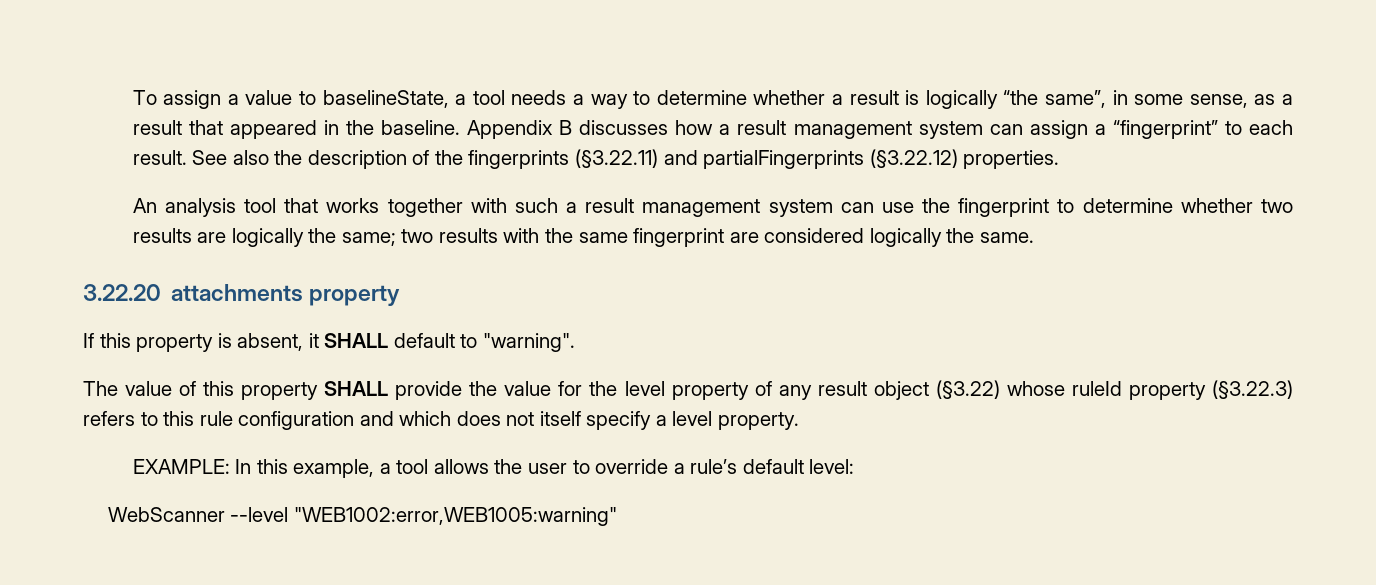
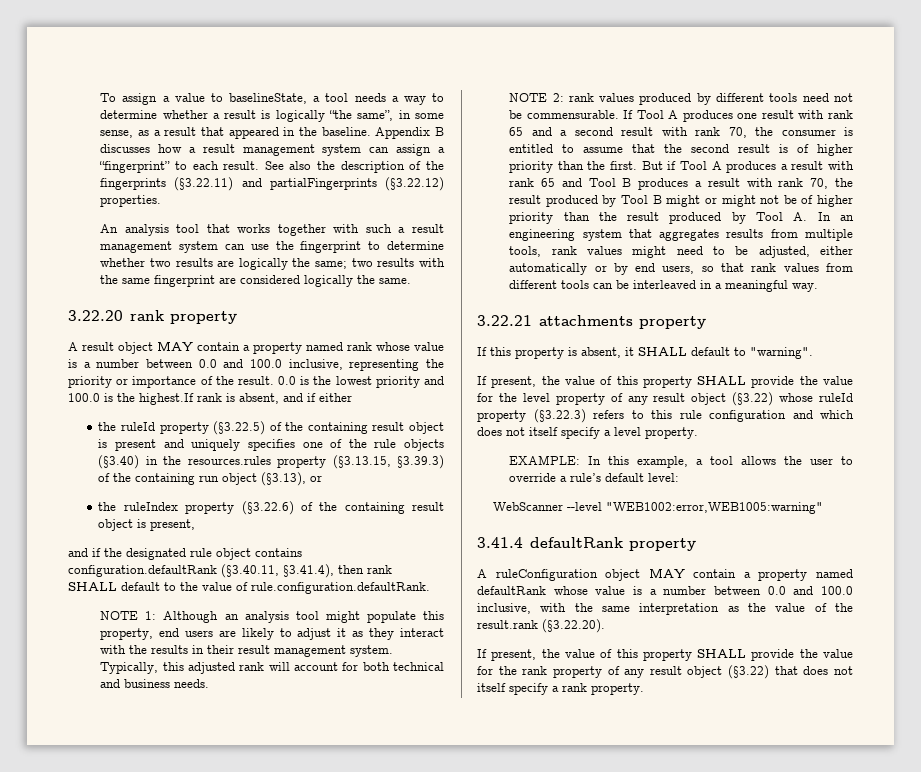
- 3.22.20 attachments property
+ 3.22.20 rank property
+ A result object MAY contain a property named rank whose value is a number between 0.0 and 100.0 inclusive, representing the priority or importance of the result. 0.0 is the lowest priority and 100.0 is the highest.If rank is absent, and if either
+ the ruleId property (§3.22.5) of the containing result object is present and uniquely specifies one of the rule objects (§3.40) in the resources.rules property (§3.13.15, §3.39.3) of the containing run object (§3.13), or
+ the ruleIndex property (§3.22.6) of the containing result object is present,
+ and if the designated rule object contains configuration.defaultRank (§3.40.11, §3.41.4), then rank SHALL default to the value of rule.configuration.defaultRank.
+ NOTE 1: Although an analysis tool might populate this property, end users are likely to adjust it as they interact with the results in their result management system. Typically, this adjusted rank will account for both technical and business needs.
+ NOTE 2: rank values produced by different tools need not be commensurable. If Tool A produces one result with rank 65 and a second result with rank 70, the consumer is entitled to assume that the second result is of higher priority than the first. But if Tool A produces a result with rank 65 and Tool B produces a result with rank 70, the result produced by Tool B might or might not be of higher priority than the result produced by Tool A. In an engineering system that aggregates results from multiple tools, rank values might need to be adjusted, either automatically or by end users, so that rank values from different tools can be interleaved in a meaningful way.
+ 3.22.21 attachments property
- The value of this property SHALL provide the value for the level property of any result object (§3.22) whose ruleId property (§3.22.3) refers to this rule configuration and which does not itself specify a level property.
+ If present, the value of this property SHALL provide the value for the level property of any result object (§3.22) whose ruleId property (§3.22.3) refers to this rule configuration and which does not itself specify a level property.
+ 3.41.4 defaultRank property
+ A ruleConfiguration object MAY contain a property named defaultRank whose value is a number between 0.0 and 100.0 inclusive, with the same interpretation as the value of the result.rank (§3.22.20).
+ If present, the value of this property SHALL provide the value for the rank property of any result object (§3.22) that does not itself specify a rank property.

